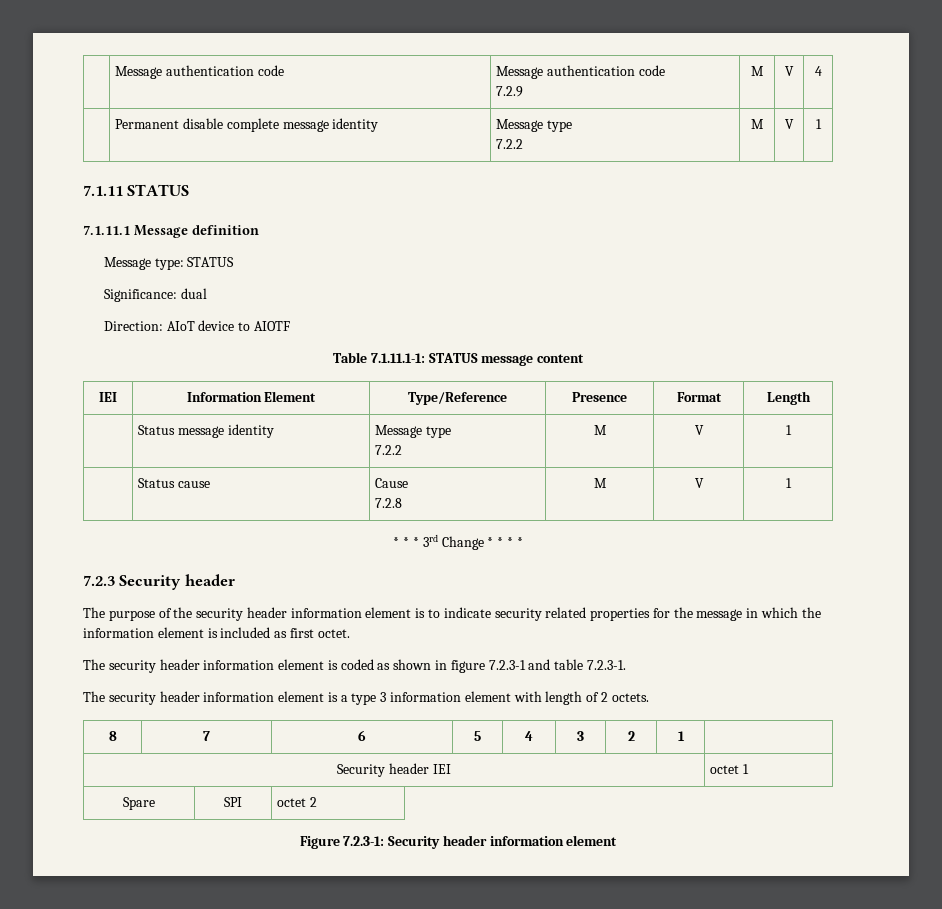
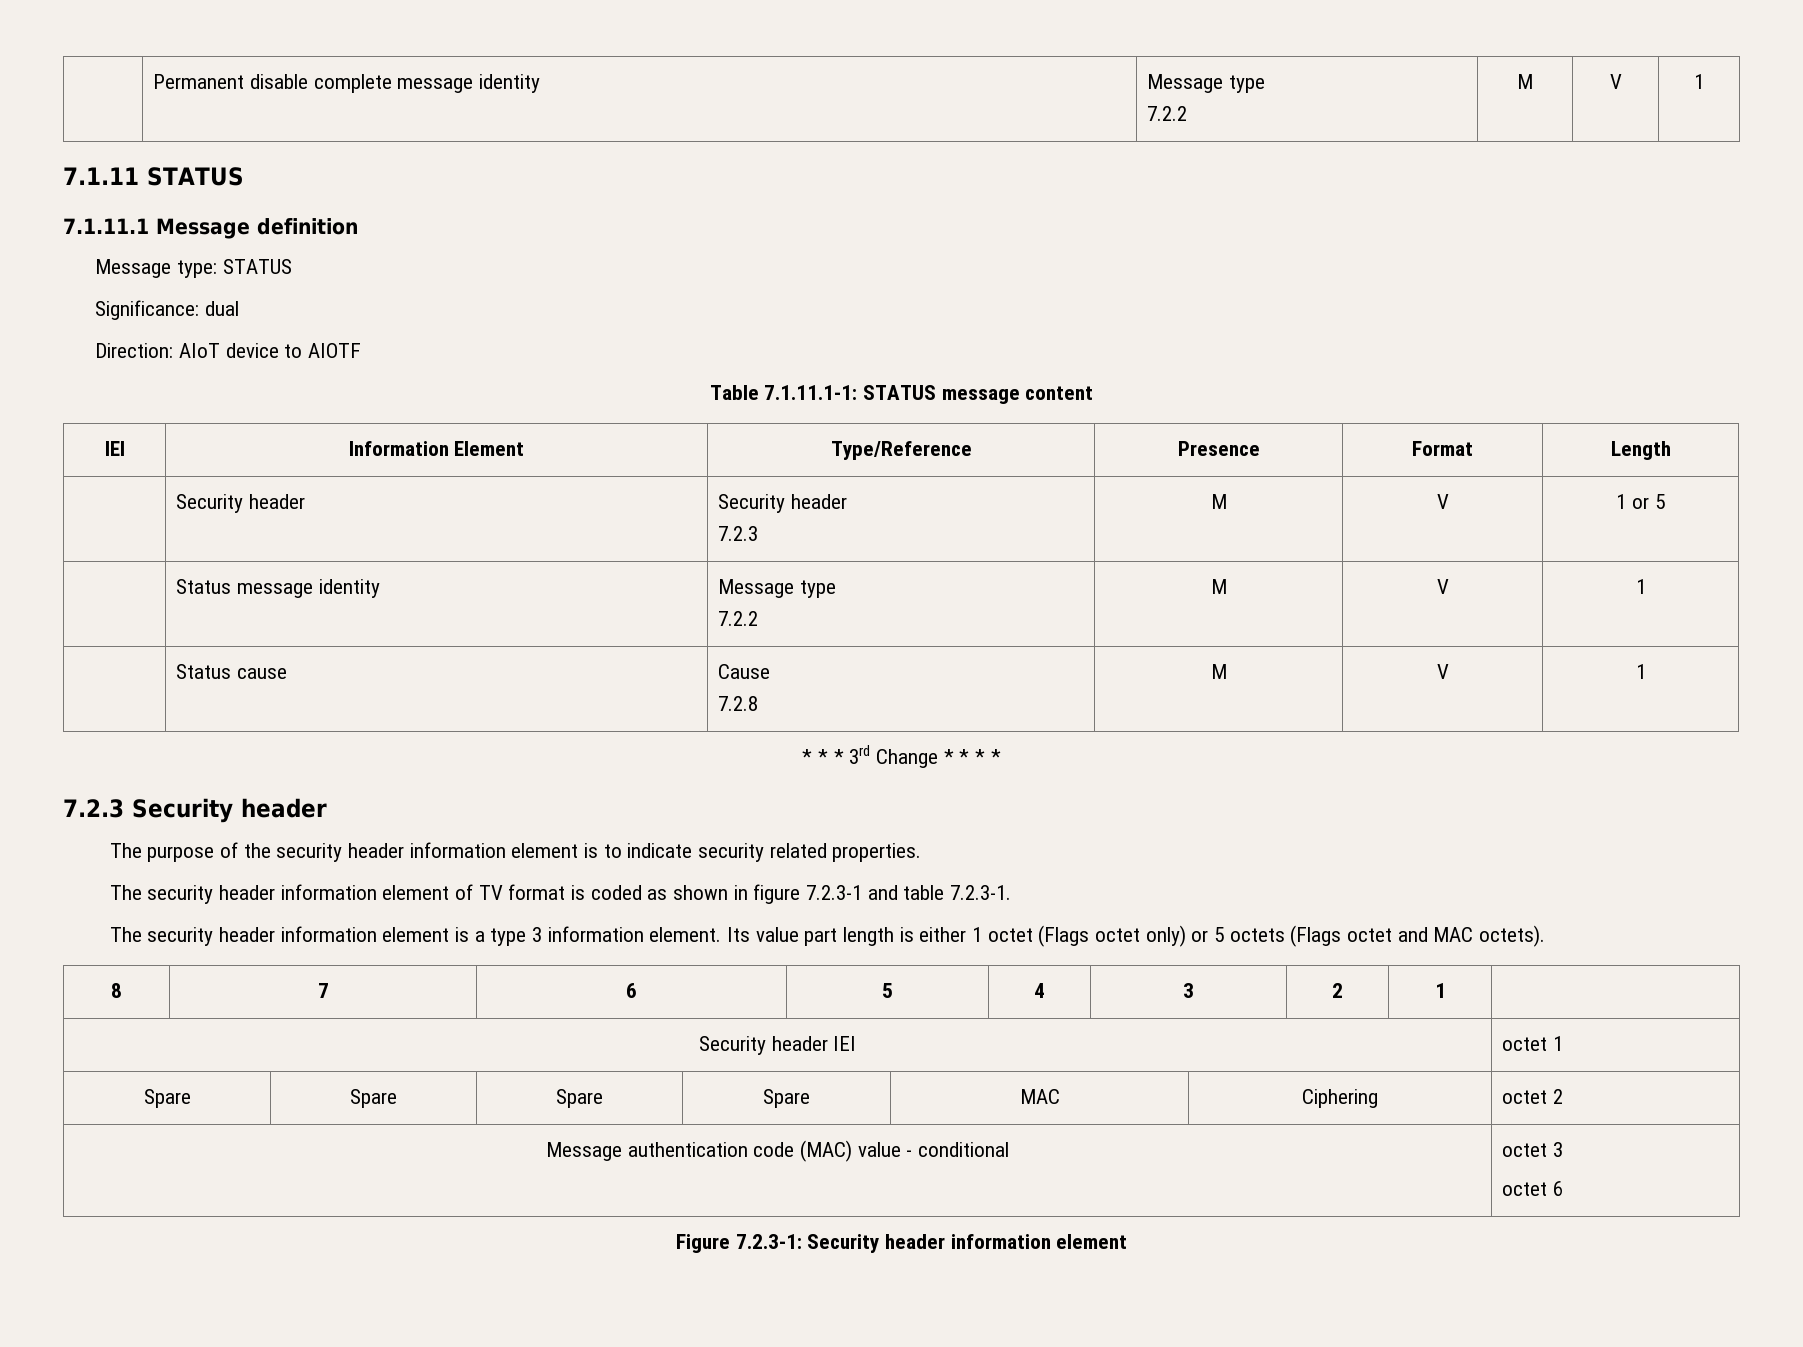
- | Message authentication code | Message authentication code
- 7.2.9 | M | V | 4
+ | Security header | Security header
+ 7.2.3 | M | V | 1 or 5
- The purpose of the security header information element is to indicate security related properties for the message in which the information element is included as first octet.
- The security header information element is coded as shown in figure 7.2.3-1 and table 7.2.3-1.
+ The purpose of the security header information element is to indicate security related properties.
+ The security header information element of TV format is coded as shown in figure 7.2.3-1 and table 7.2.3-1.
- The security header information element is a type 3 information element with length of 2 octets.
+ The security header information element is a type 3 information element. Its value part length is either 1 octet (Flags octet only) or 5 octets (Flags octet and MAC octets).
- Spare | SPI | octet 2
+ Spare | Spare | Spare | Spare | MAC | Ciphering | octet 2
+ Message authentication code (MAC) value - conditional | octet 3
+ octet 6

